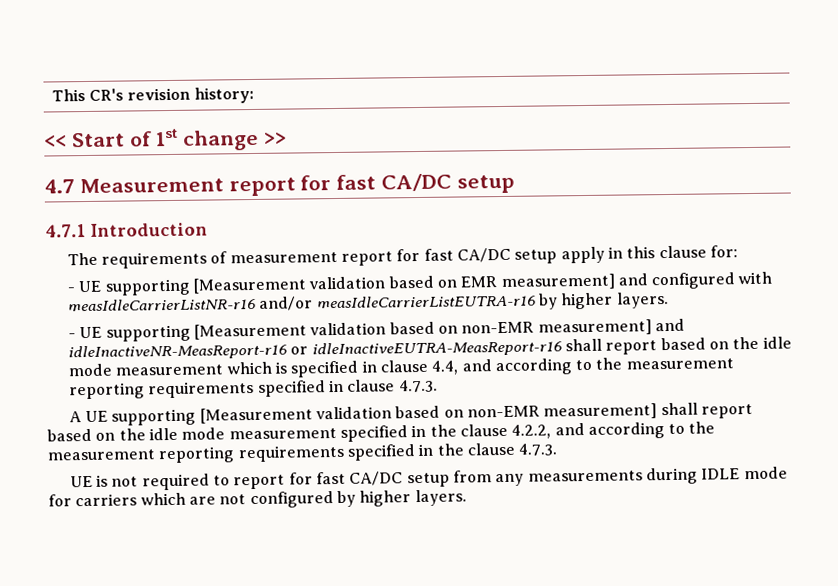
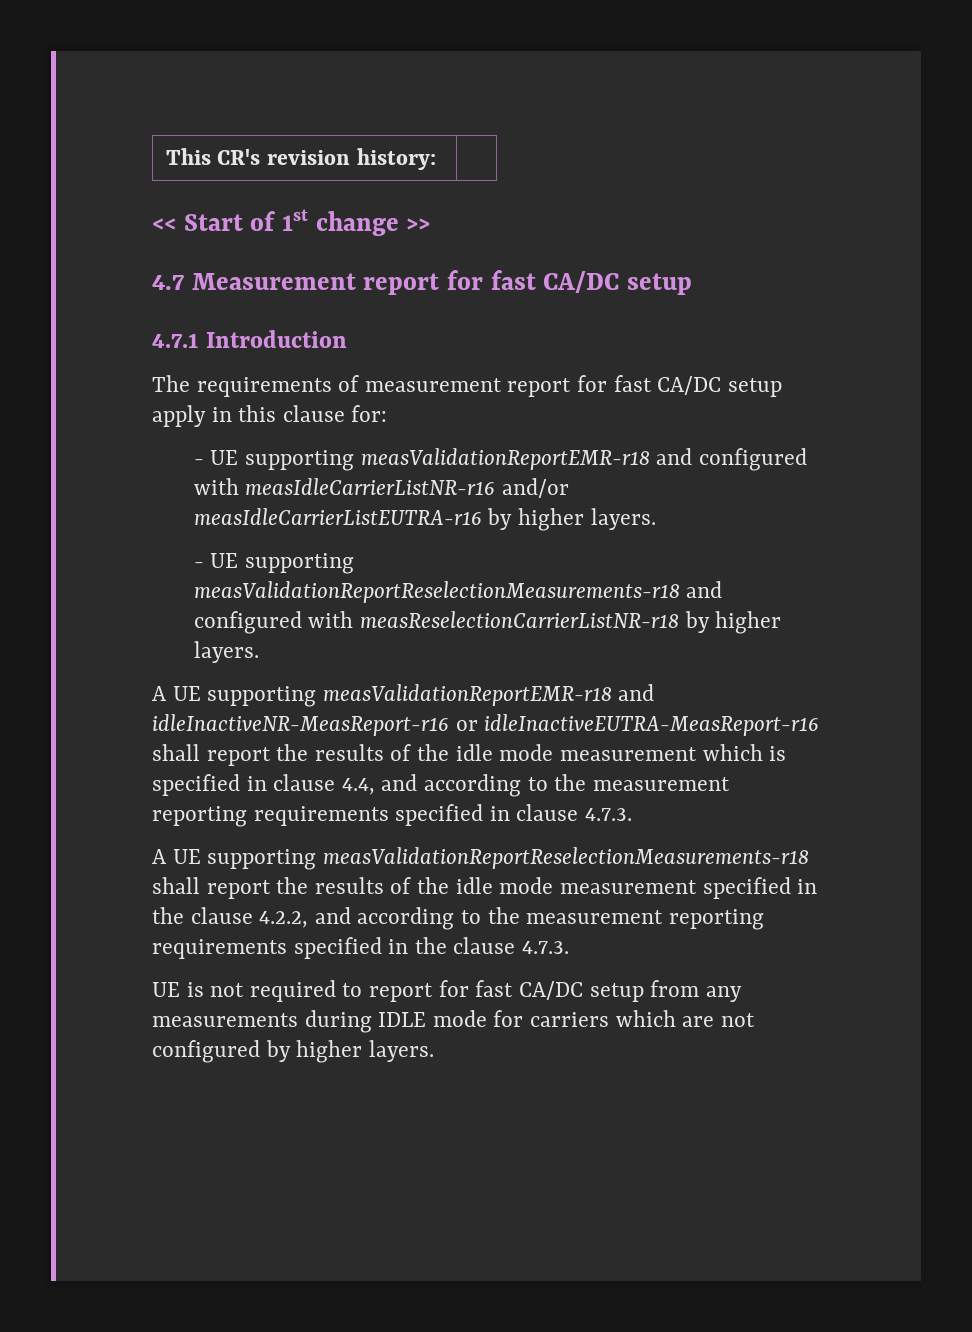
- - UE supporting [Measurement validation based on EMR measurement] and configured with measIdleCarrierListNR-r16 and/or measIdleCarrierListEUTRA-r16 by higher layers.
+ - UE supporting measValidationReportEMR-r18 and configured with measIdleCarrierListNR-r16 and/or measIdleCarrierListEUTRA-r16 by higher layers.
- - UE supporting [Measurement validation based on non-EMR measurement] and idleInactiveNR-MeasReport-r16 or idleInactiveEUTRA-MeasReport-r16 shall report based on the idle mode measurement which is specified in clause 4.4, and according to the measurement reporting requirements specified in clause 4.7.3.
+ - UE supporting measValidationReportReselectionMeasurements-r18 and configured with measReselectionCarrierListNR-r18 by higher layers.
+ A UE supporting measValidationReportEMR-r18 and idleInactiveNR-MeasReport-r16 or idleInactiveEUTRA-MeasReport-r16 shall report the results of the idle mode measurement which is specified in clause 4.4, and according to the measurement reporting requirements specified in clause 4.7.3.
- A UE supporting [Measurement validation based on non-EMR measurement] shall report based on the idle mode measurement specified in the clause 4.2.2, and according to the measurement reporting requirements specified in the clause 4.7.3.
+ A UE supporting measValidationReportReselectionMeasurements-r18 shall report the results of the idle mode measurement specified in the clause 4.2.2, and according to the measurement reporting requirements specified in the clause 4.7.3.

